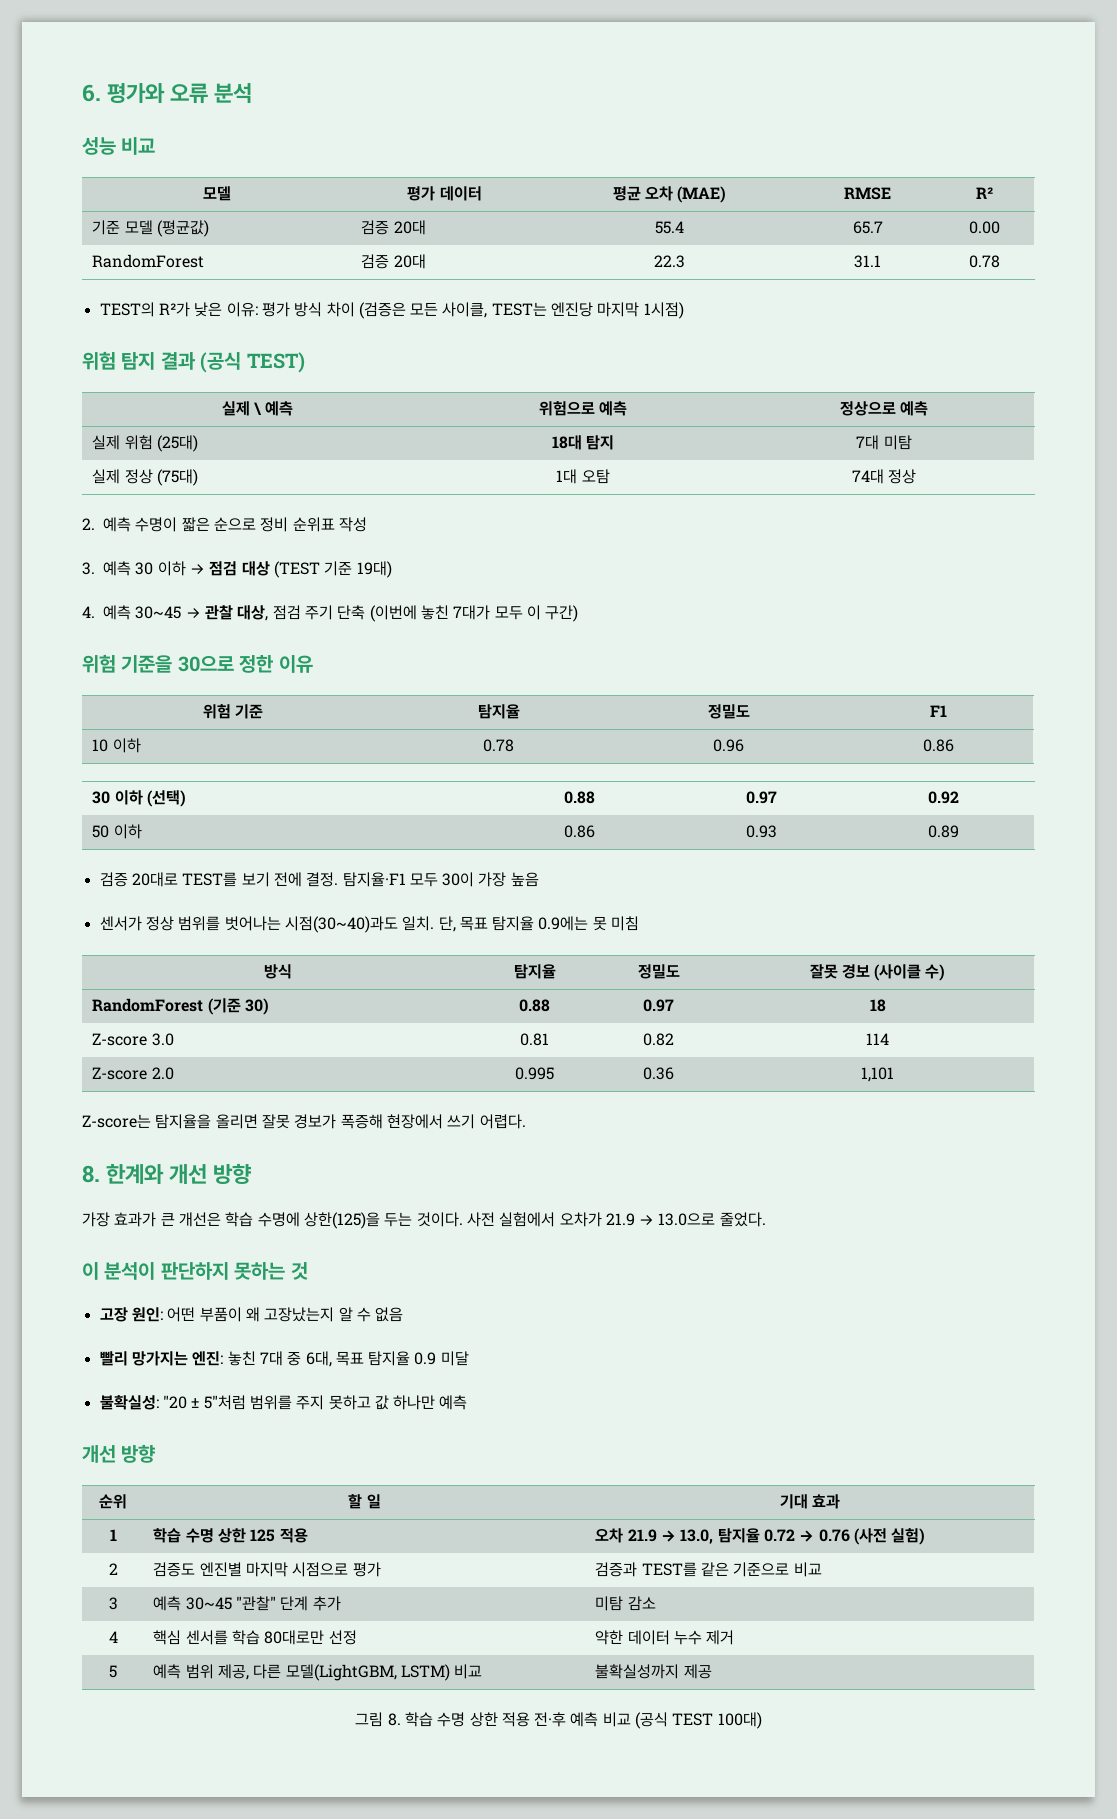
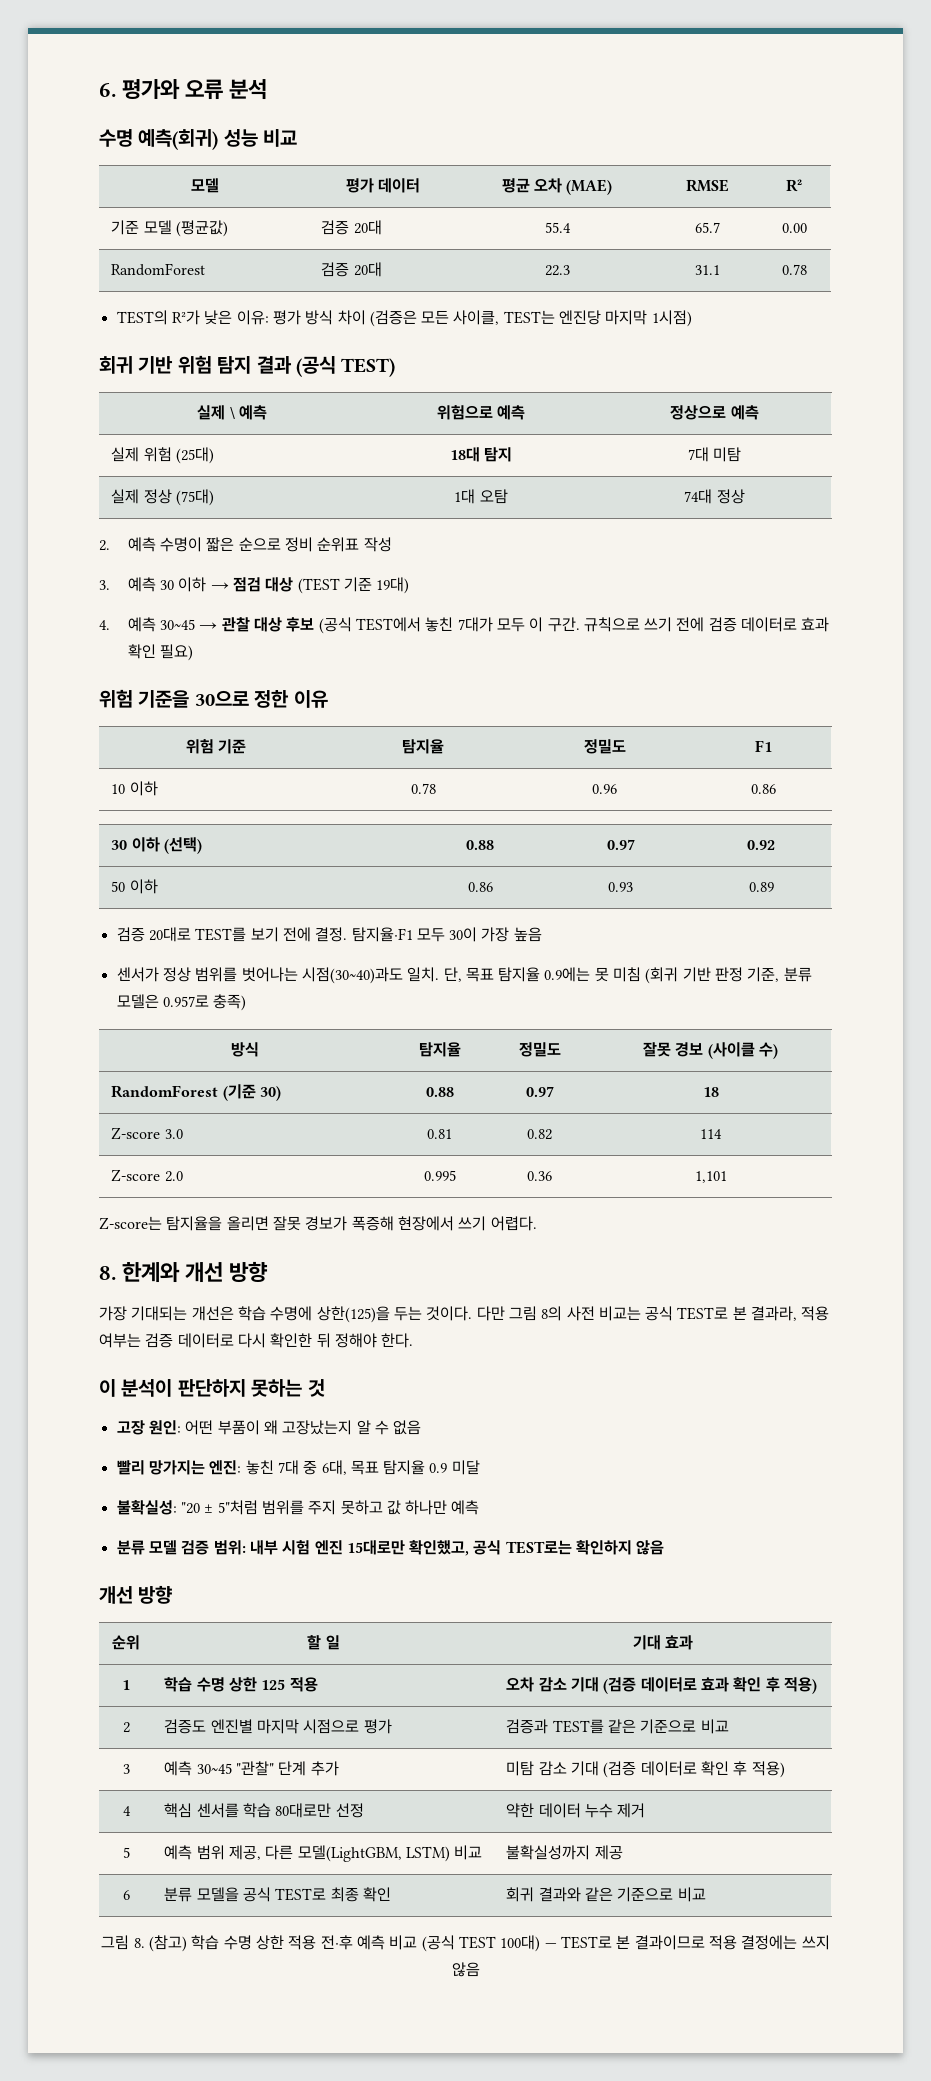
- 성능 비교
+ 수명 예측(회귀) 성능 비교
- 위험 탐지 결과 (공식 TEST)
+ 회귀 기반 위험 탐지 결과 (공식 TEST)
- 4. 예측 30~45 → 관찰 대상, 점검 주기 단축 (이번에 놓친 7대가 모두 이 구간)
+ 4. 예측 30~45 → 관찰 대상 후보 (공식 TEST에서 놓친 7대가 모두 이 구간. 규칙으로 쓰기 전에 검증 데이터로 효과 확인 필요)
- 단, 목표 탐지율 0.9에는 못 미침
+ 단, 목표 탐지율 0.9에는 못 미침 (회귀 기반 판정 기준, 분류 모델은 0.957로 충족)
- 가장 효과가 큰 개선은 학습 수명에 상한(125)을 두는 것이다.
+ 가장 기대되는 개선은 학습 수명에 상한(125)을 두는 것이다.
- 사전 실험에서 오차가 21.9 → 13.0으로 줄었다.
+ 다만 그림 8의 사전 비교는 공식 TEST로 본 결과라, 적용 여부는 검증 데이터로 다시 확인한 뒤 정해야 한다.
+ 분류 모델 검증 범위: 내부 시험 엔진 15대로만 확인했고, 공식 TEST로는 확인하지 않음
- 1 | 학습 수명 상한 125 적용 | 오차 21.9 → 13.0, 탐지율 0.72 → 0.76 (사전 실험)
+ 1 | 학습 수명 상한 125 적용 | 오차 감소 기대 (검증 데이터로 효과 확인 후 적용)
- 3 | 예측 30~45 "관찰" 단계 추가 | 미탐 감소
+ 3 | 예측 30~45 "관찰" 단계 추가 | 미탐 감소 기대 (검증 데이터로 확인 후 적용)
+ 6 | 분류 모델을 공식 TEST로 최종 확인 | 회귀 결과와 같은 기준으로 비교
- 그림 8. 학습 수명 상한 적용 전·후 예측 비교 (공식 TEST 100대)
+ 그림 8. (참고) 학습 수명 상한 적용 전·후 예측 비교 (공식 TEST 100대) — TEST로 본 결과이므로 적용 결정에는 쓰지 않음

